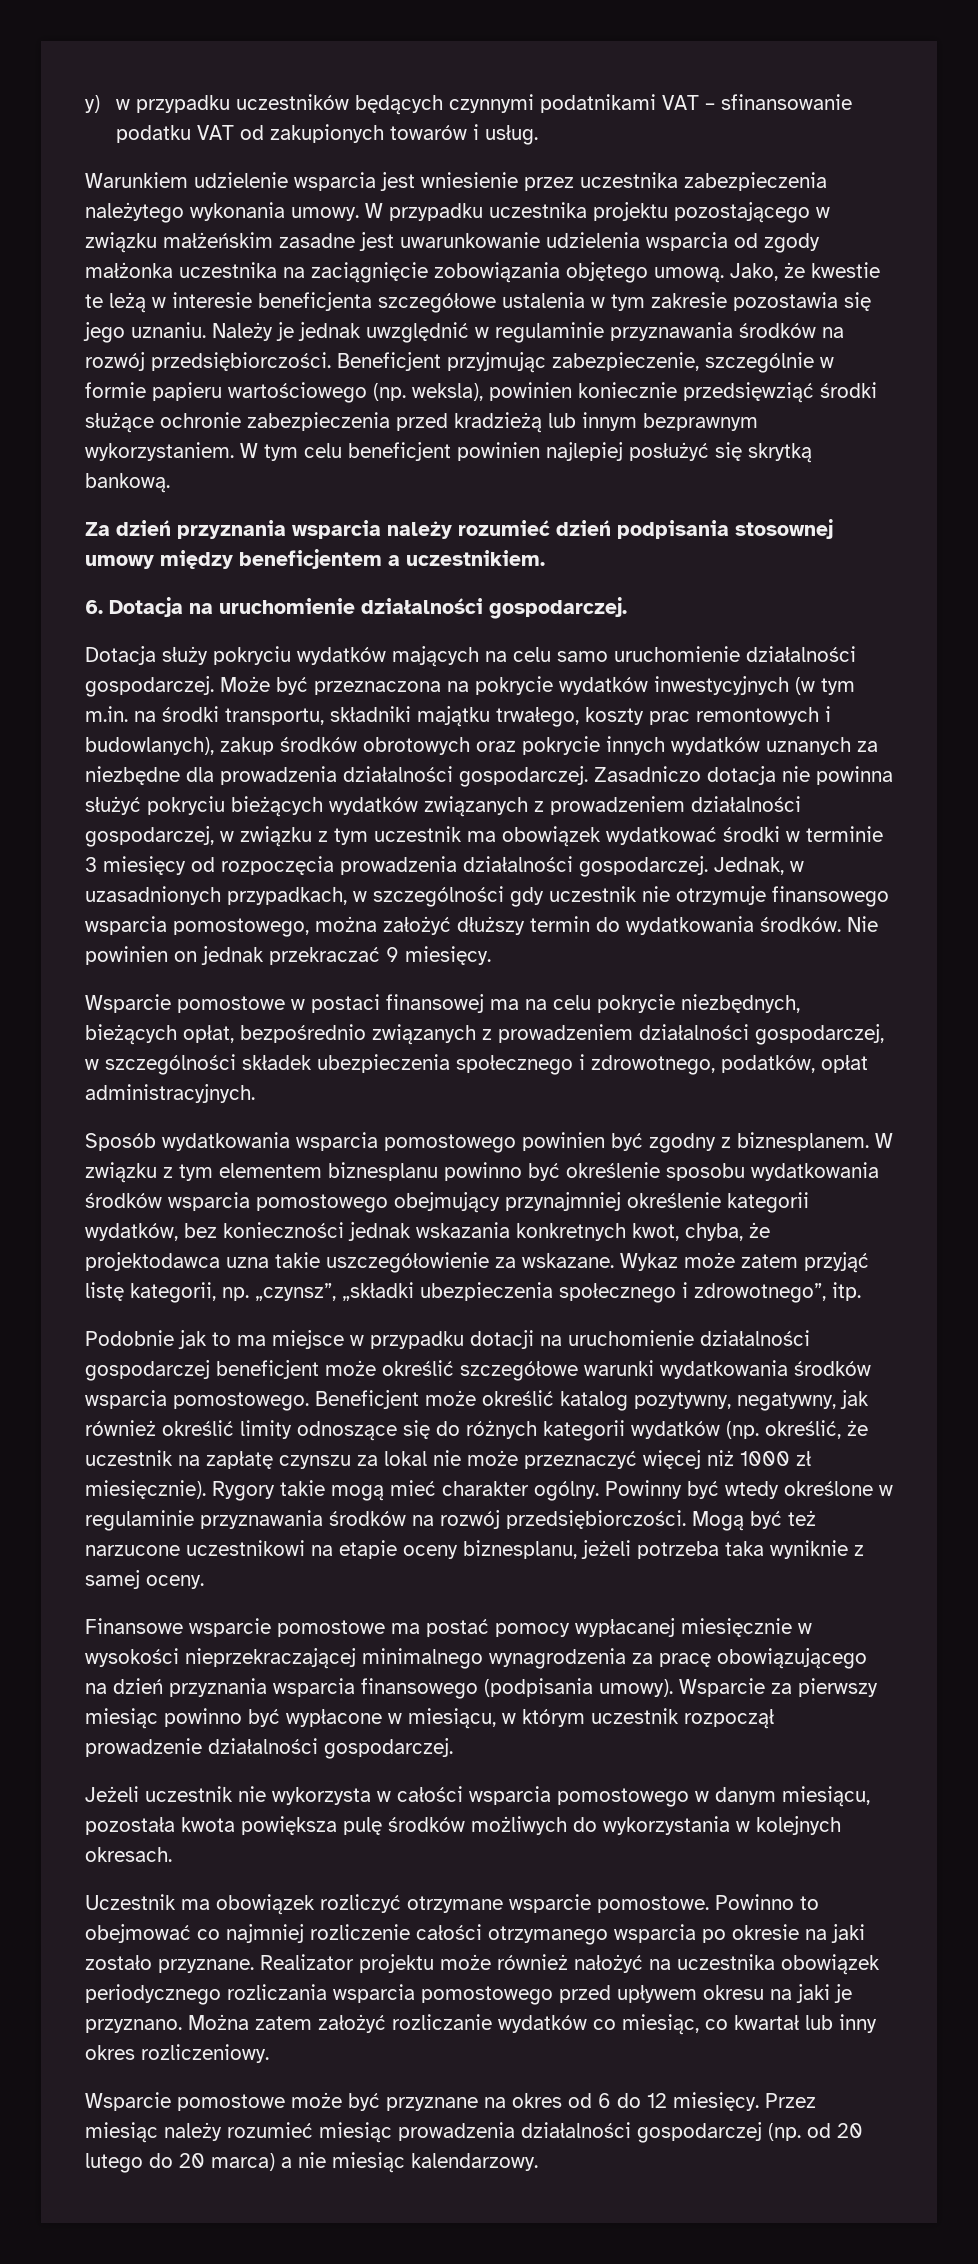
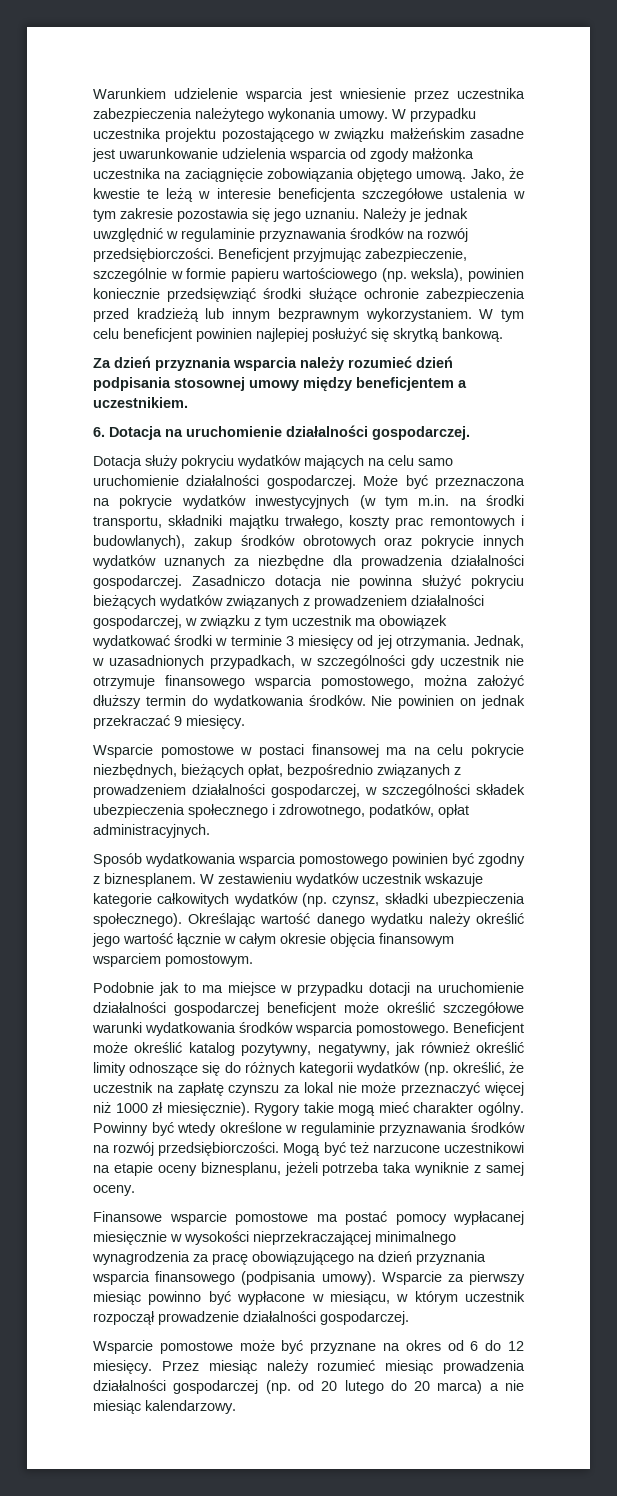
- y) w przypadku uczestników będących czynnymi podatnikami VAT – sfinansowanie podatku VAT od zakupionych towarów i usług.
- Zasadniczo dotacja nie powinna służyć pokryciu bieżących wydatków związanych z prowadzeniem działalności gospodarczej, w związku z tym uczestnik ma obowiązek wydatkować środki w terminie 3 miesięcy od rozpoczęcia prowadzenia działalności gospodarczej.
+ Zasadniczo dotacja nie powinna służyć pokryciu bieżących wydatków związanych z prowadzeniem działalności gospodarczej, w związku z tym uczestnik ma obowiązek wydatkować środki w terminie 3 miesięcy od jej otrzymania.
- W związku z tym elementem biznesplanu powinno być określenie sposobu wydatkowania środków wsparcia pomostowego obejmujący przynajmniej określenie kategorii wydatków, bez konieczności jednak wskazania konkretnych kwot, chyba, że projektodawca uzna takie uszczegółowienie za wskazane. Wykaz może zatem przyjąć listę kategorii, np. „czynsz”, „składki ubezpieczenia społecznego i zdrowotnego”, itp.
+ W zestawieniu wydatków uczestnik wskazuje kategorie całkowitych wydatków (np. czynsz, składki ubezpieczenia społecznego). Określając wartość danego wydatku należy określić jego wartość łącznie w całym okresie objęcia finansowym wsparciem pomostowym.
- Jeżeli uczestnik nie wykorzysta w całości wsparcia pomostowego w danym miesiącu, pozostała kwota powiększa pulę środków możliwych do wykorzystania w kolejnych okresach.
- Uczestnik ma obowiązek rozliczyć otrzymane wsparcie pomostowe. Powinno to obejmować co najmniej rozliczenie całości otrzymanego wsparcia po okresie na jaki zostało przyznane. Realizator projektu może również nałożyć na uczestnika obowiązek periodycznego rozliczania wsparcia pomostowego przed upływem okresu na jaki je przyznano. Można zatem założyć rozliczanie wydatków co miesiąc, co kwartał lub inny okres rozliczeniowy.

